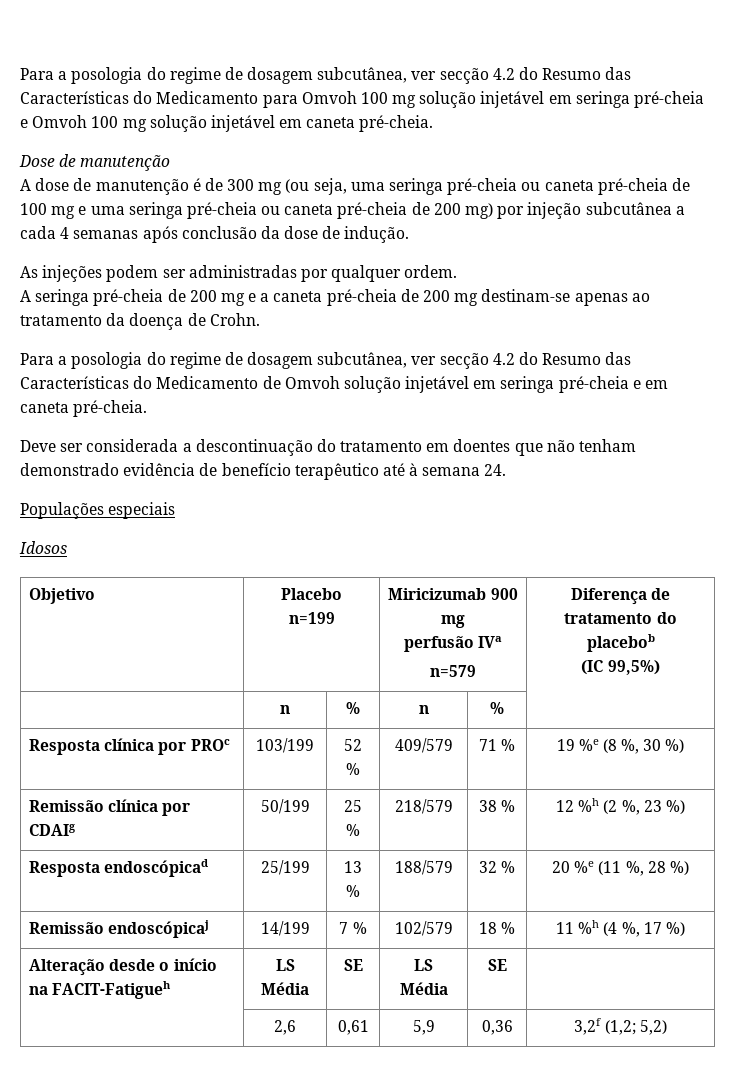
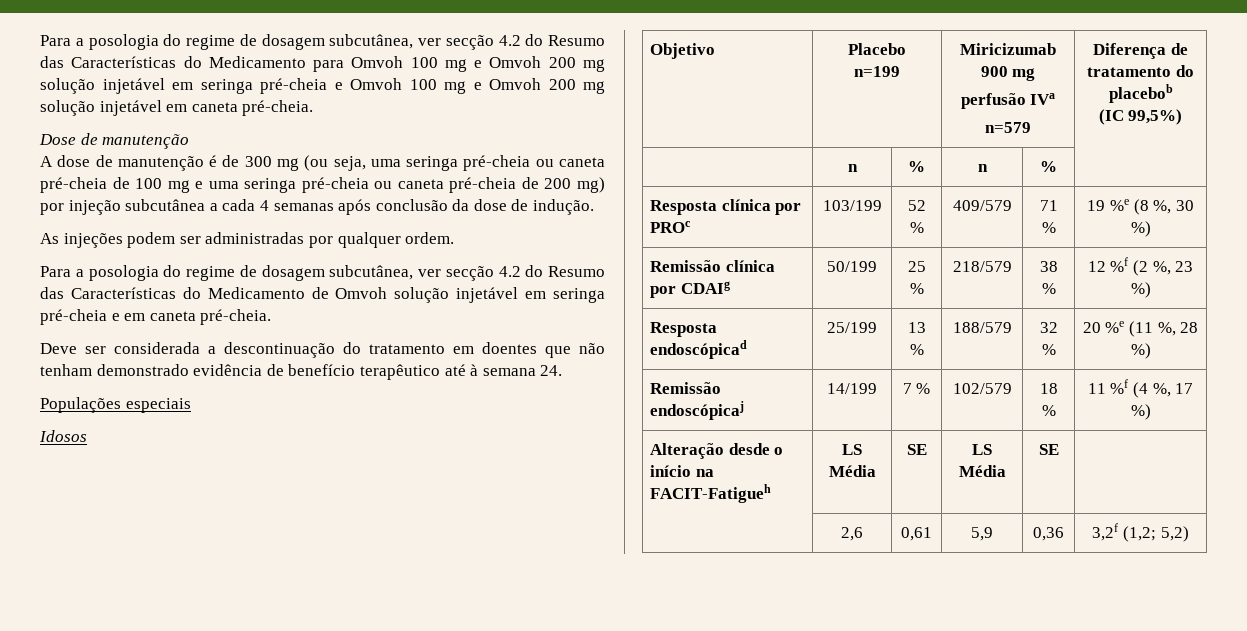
- Para a posologia do regime de dosagem subcutânea, ver secção 4.2 do Resumo das Características do Medicamento para Omvoh 100 mg solução injetável em seringa pré-cheia e Omvoh 100 mg solução injetável em caneta pré-cheia.
+ Para a posologia do regime de dosagem subcutânea, ver secção 4.2 do Resumo das Características do Medicamento para Omvoh 100 mg e Omvoh 200 mg solução injetável em seringa pré-cheia e Omvoh 100 mg e Omvoh 200 mg solução injetável em caneta pré-cheia.
- A seringa pré-cheia de 200 mg e a caneta pré-cheia de 200 mg destinam-se apenas ao tratamento da doença de Crohn.
- Remissão clínica por CDAIg | 50/199 | 25 % | 218/579 | 38 % | 12 %h (2 %, 23 %)
+ Remissão clínica por CDAIg | 50/199 | 25 % | 218/579 | 38 % | 12 %f (2 %, 23 %)
- Remissão endoscópicaj | 14/199 | 7 % | 102/579 | 18 % | 11 %h (4 %, 17 %)
+ Remissão endoscópicaj | 14/199 | 7 % | 102/579 | 18 % | 11 %f (4 %, 17 %)

